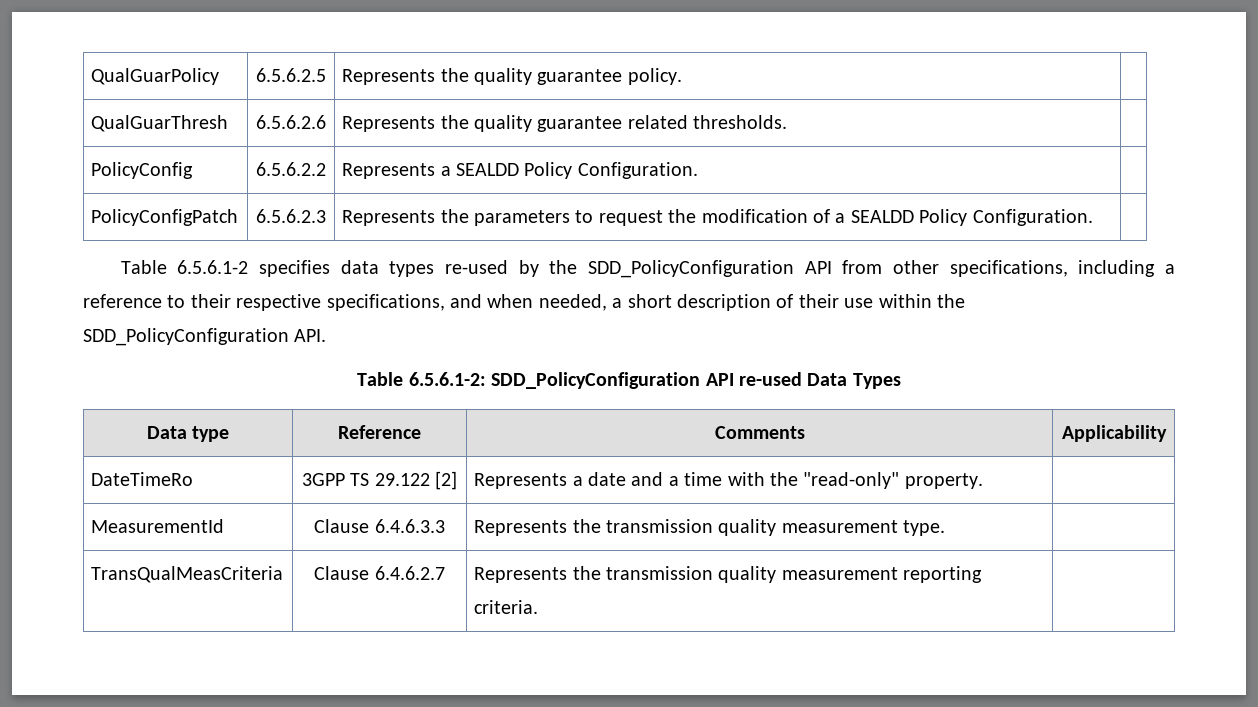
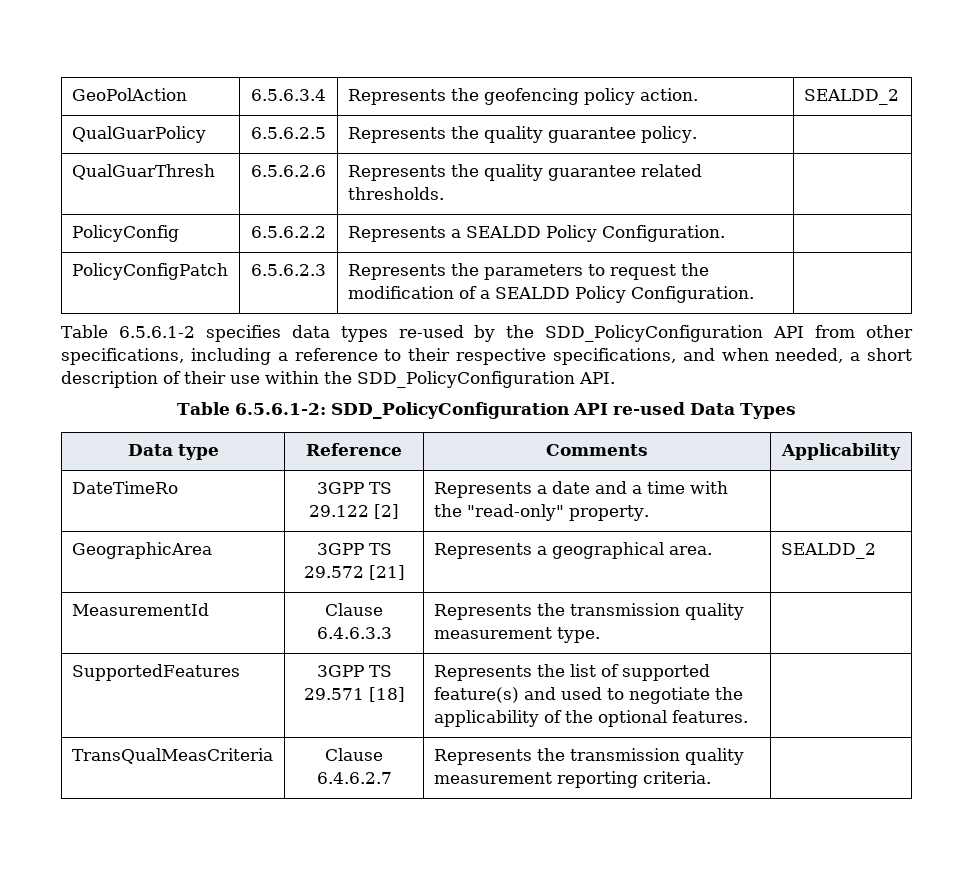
+ GeoPolAction | 6.5.6.3.4 | Represents the geofencing policy action. | SEALDD_2
+ GeographicArea | 3GPP TS 29.572 [21] | Represents a geographical area. | SEALDD_2
+ SupportedFeatures | 3GPP TS 29.571 [18] | Represents the list of supported feature(s) and used to negotiate the applicability of the optional features. |

